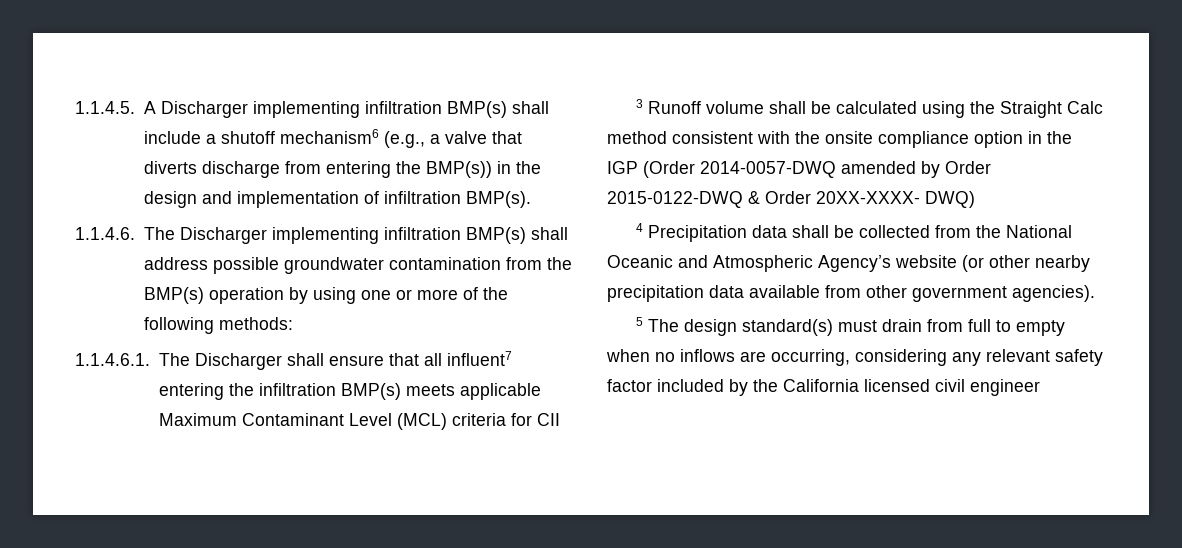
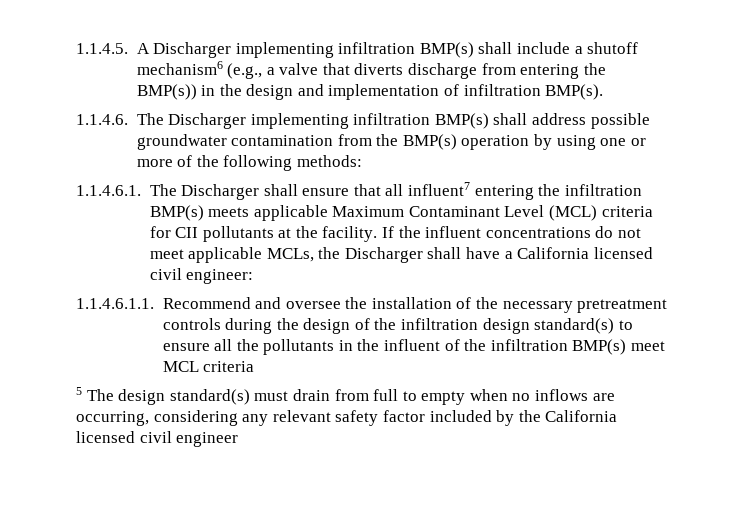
- 1.1.4.6.1. The Discharger shall ensure that all influent7 entering the infiltration BMP(s) meets applicable Maximum Contaminant Level (MCL) criteria for CII
- 3 Runoff volume shall be calculated using the Straight Calc method consistent with the onsite compliance option in the IGP (Order 2014-0057-DWQ amended by Order 2015-0122-DWQ & Order 20XX-XXXX- DWQ)
- 4 Precipitation data shall be collected from the National Oceanic and Atmospheric Agency’s website (or other nearby precipitation data available from other government agencies).
+ 1.1.4.6.1. The Discharger shall ensure that all influent7 entering the infiltration BMP(s) meets applicable Maximum Contaminant Level (MCL) criteria for CII pollutants at the facility. If the influent concentrations do not meet applicable MCLs, the Discharger shall have a California licensed civil engineer:
+ 1.1.4.6.1.1. Recommend and oversee the installation of the necessary pretreatment controls during the design of the infiltration design standard(s) to ensure all the pollutants in the influent of the infiltration BMP(s) meet MCL criteria

